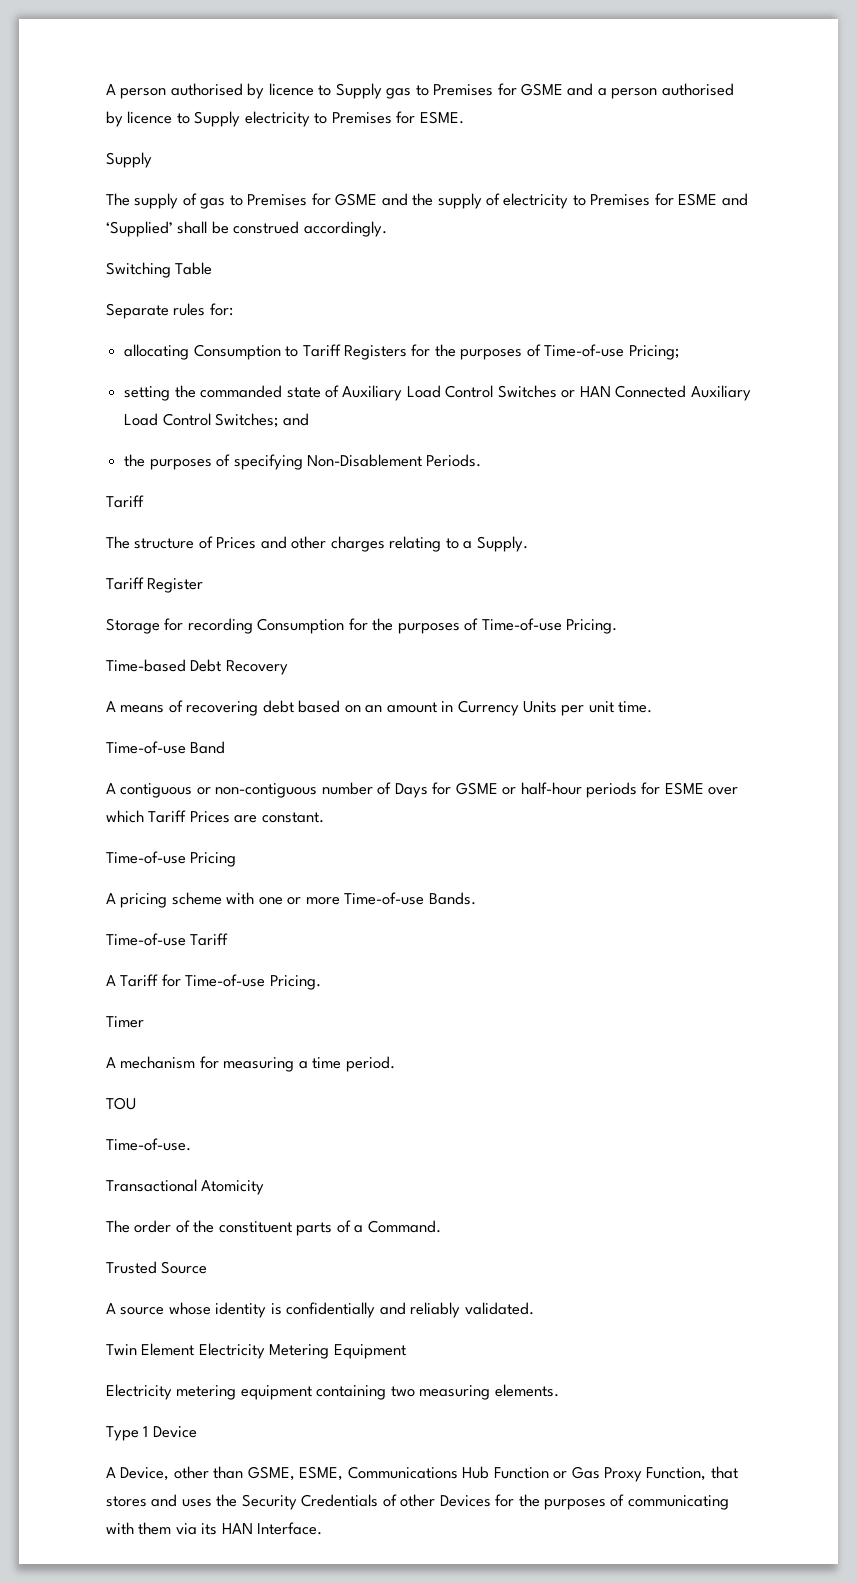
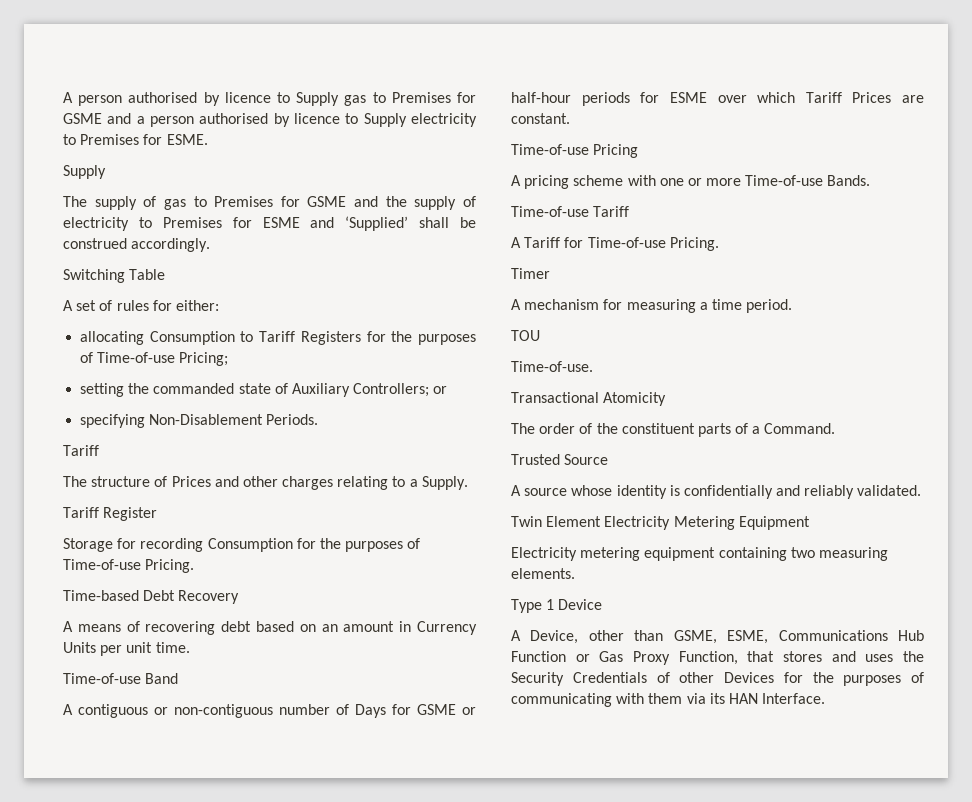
- Separate rules for:
+ A set of rules for either:
- setting the commanded state of Auxiliary Load Control Switches or HAN Connected Auxiliary Load Control Switches; and
- the purposes of specifying Non-Disablement Periods.
+ setting the commanded state of Auxiliary Controllers; or
+ specifying Non-Disablement Periods.

